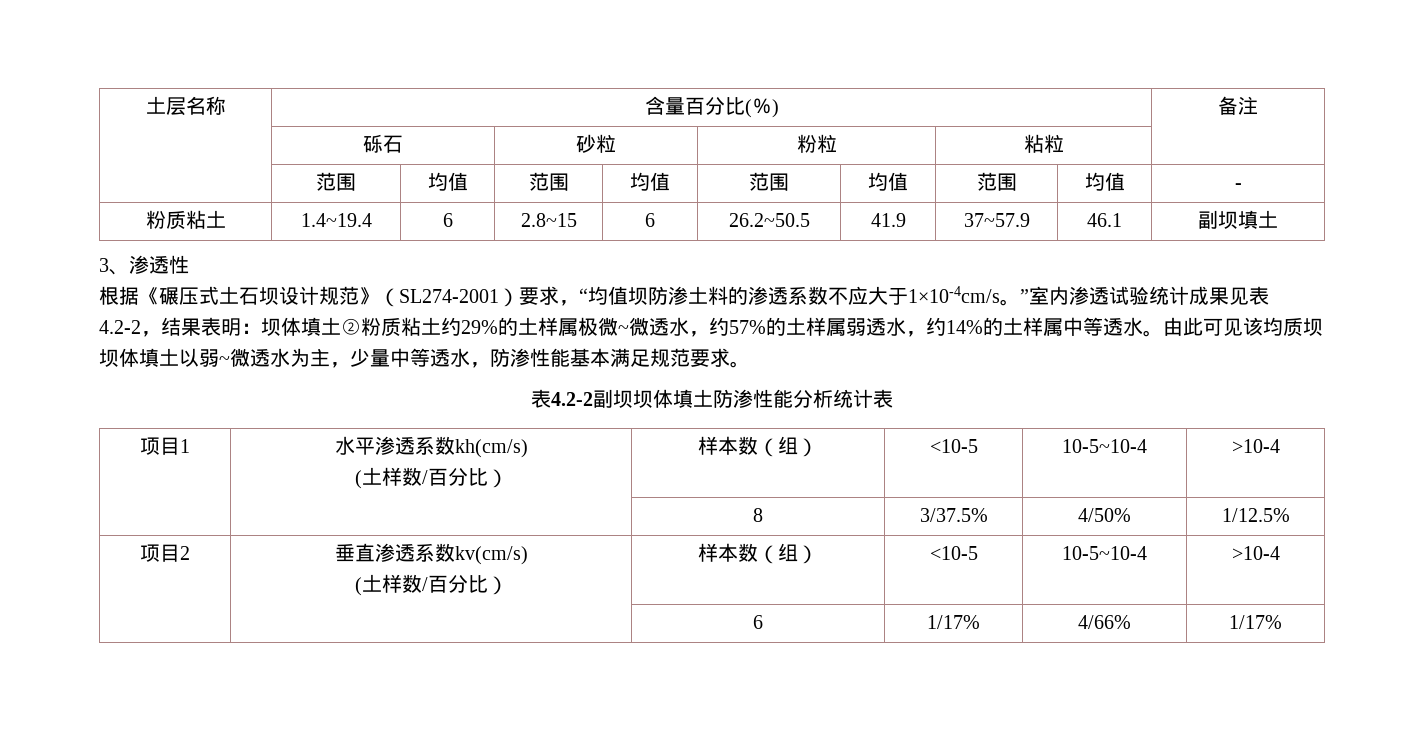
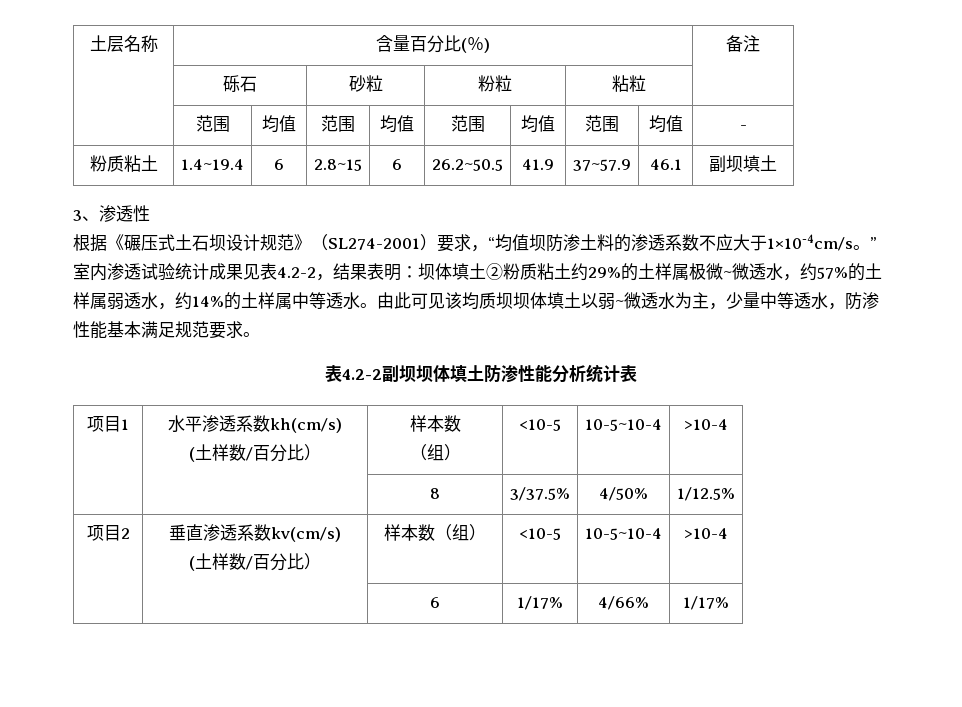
  项目1 | 水平渗透系数kh(cm/s)
- (土样数/百分比） | 样本数（组） | <10-5 | 10-5~10-4 | >10-4
+ (土样数/百分比） | 样本数
+ （组） | <10-5 | 10-5~10-4 | >10-4

